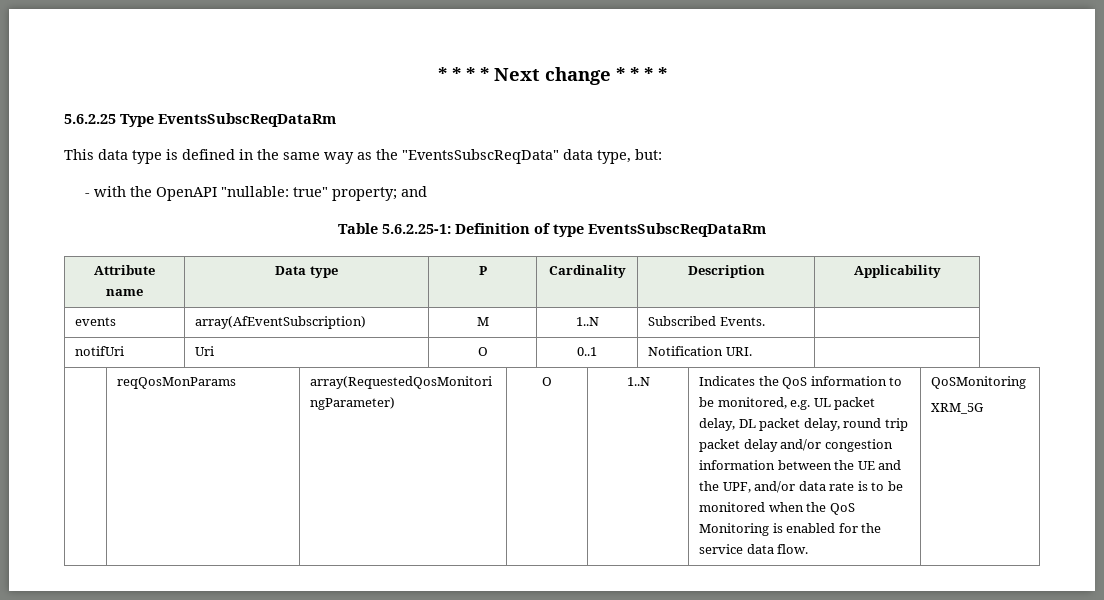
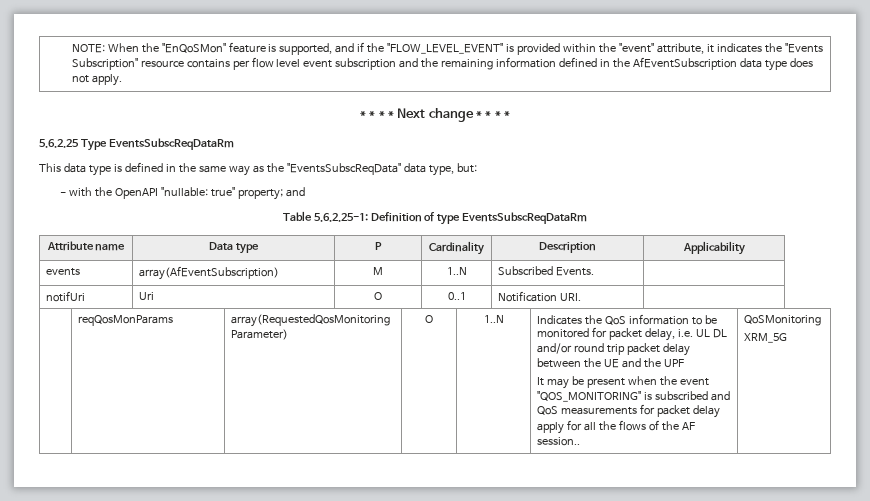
+ NOTE: When the "EnQoSMon" feature is supported, and if the "FLOW_LEVEL_EVENT" is provided within the "event" attribute, it indicates the "Events Subscription" resource contains per flow level event subscription and the remaining information defined in the AfEventSubscription data type does not apply.
- Indicates the QoS information to be monitored, e.g. UL packet delay, DL packet delay, round trip packet delay and/or congestion information between the UE and the UPF, and/or data rate is to be monitored when the QoS Monitoring is enabled for the service data flow.
+ Indicates the QoS information to be monitored for packet delay, i.e. UL DL and/or round trip packet delay between the UE and the UPF
+ It may be present when the event "QOS_MONITORING" is subscribed and QoS measurements for packet delay apply for all the flows of the AF session..

